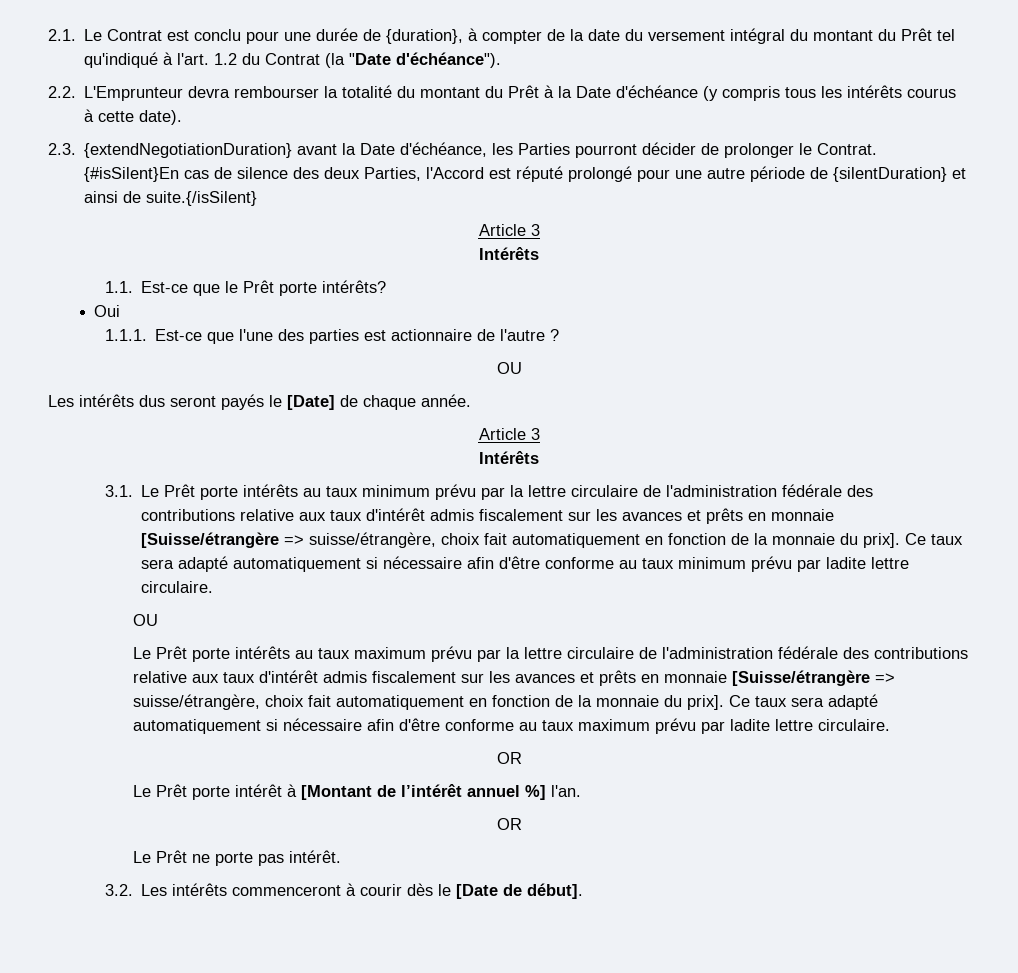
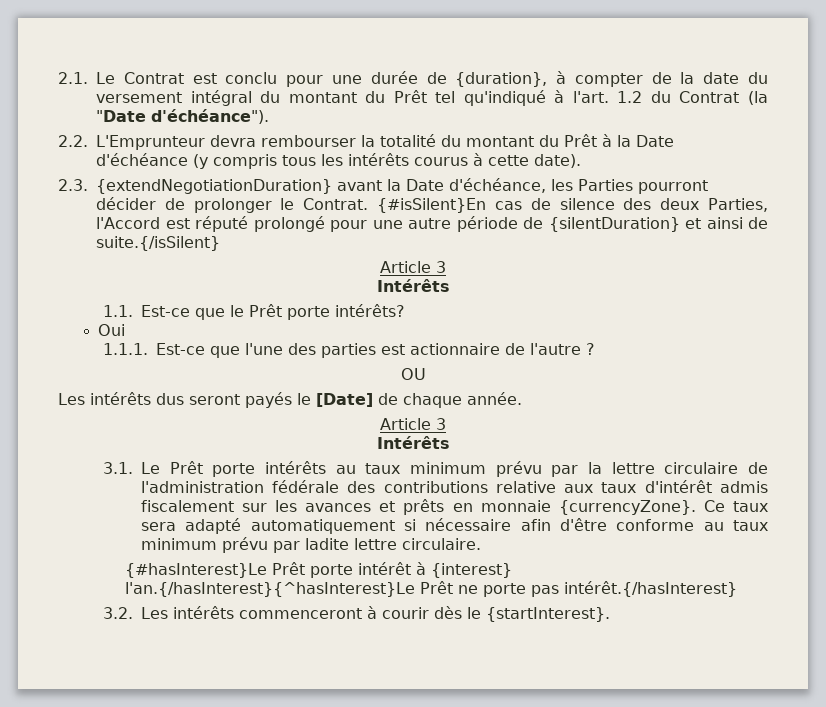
- 3.1. Le Prêt porte intérêts au taux minimum prévu par la lettre circulaire de l'administration fédérale des contributions relative aux taux d'intérêt admis fiscalement sur les avances et prêts en monnaie [Suisse/étrangère => suisse/étrangère, choix fait automatiquement en fonction de la monnaie du prix].
+ 3.1. Le Prêt porte intérêts au taux minimum prévu par la lettre circulaire de l'administration fédérale des contributions relative aux taux d'intérêt admis fiscalement sur les avances et prêts en monnaie {currencyZone}.
  Ce taux sera adapté automatiquement si nécessaire afin d'être conforme au taux minimum prévu par ladite lettre circulaire.
- OU
- Le Prêt porte intérêts au taux maximum prévu par la lettre circulaire de l'administration fédérale des contributions relative aux taux d'intérêt admis fiscalement sur les avances et prêts en monnaie [Suisse/étrangère => suisse/étrangère, choix fait automatiquement en fonction de la monnaie du prix]. Ce taux sera adapté automatiquement si nécessaire afin d'être conforme au taux maximum prévu par ladite lettre circulaire.
- OR
- Le Prêt porte intérêt à [Montant de l’intérêt annuel %] l'an.
- OR
- Le Prêt ne porte pas intérêt.
+ {#hasInterest}Le Prêt porte intérêt à {interest} l'an.{/hasInterest}{^hasInterest}Le Prêt ne porte pas intérêt.{/hasInterest}
- 3.2. Les intérêts commenceront à courir dès le [Date de début].
+ 3.2. Les intérêts commenceront à courir dès le {startInterest}.

